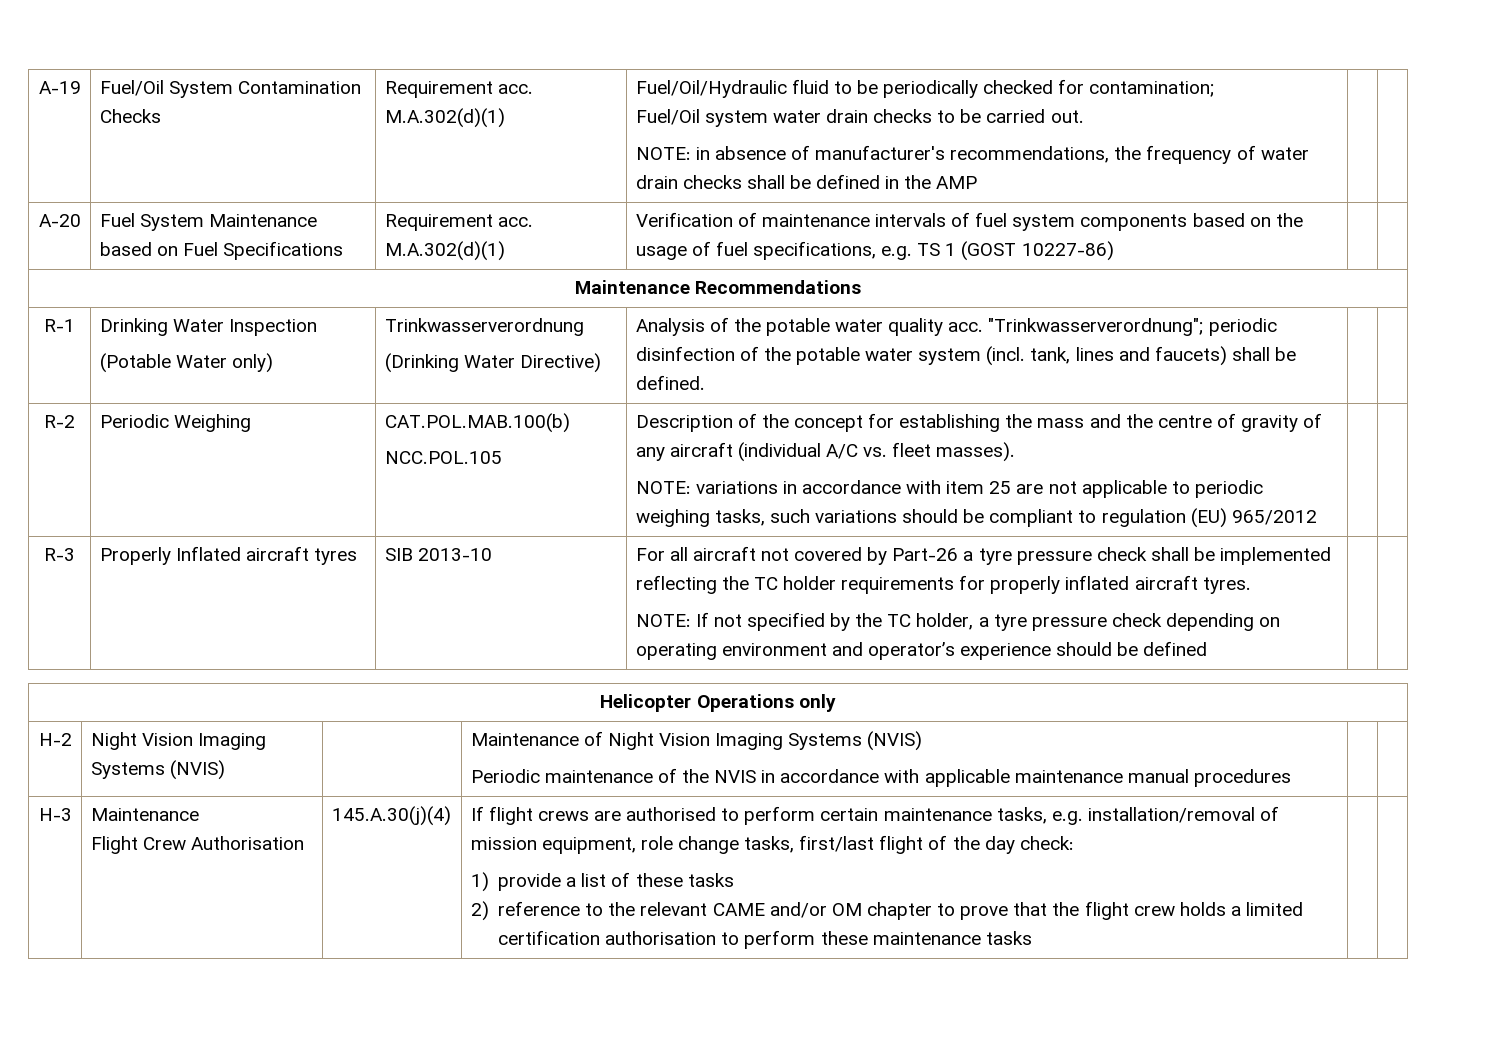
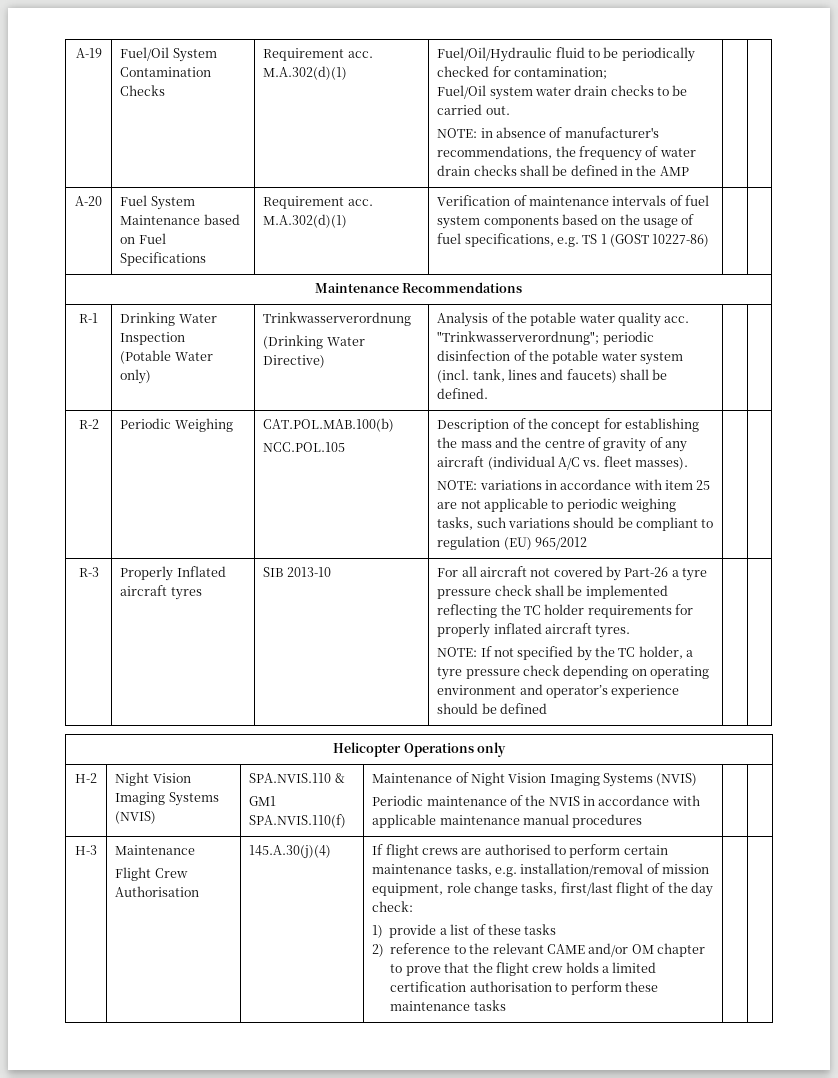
- H-2 | Night Vision Imaging Systems (NVIS) | | Maintenance of Night Vision Imaging Systems (NVIS)
+ H-2 | Night Vision Imaging Systems (NVIS) | SPA.NVIS.110 &
+ GM1 SPA.NVIS.110(f) | Maintenance of Night Vision Imaging Systems (NVIS)

